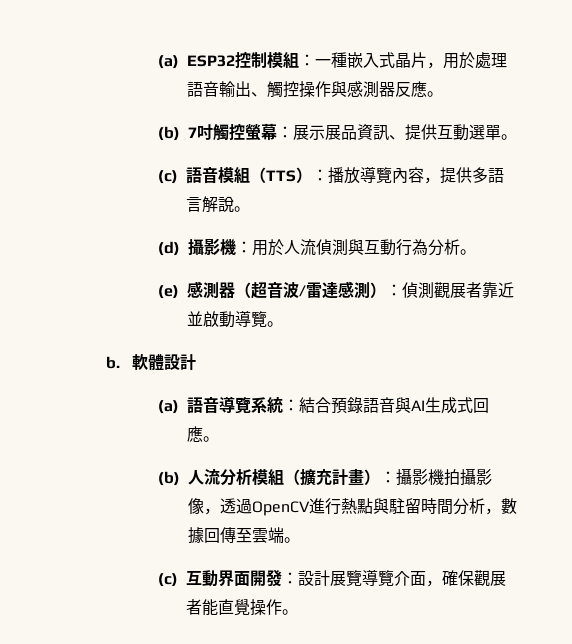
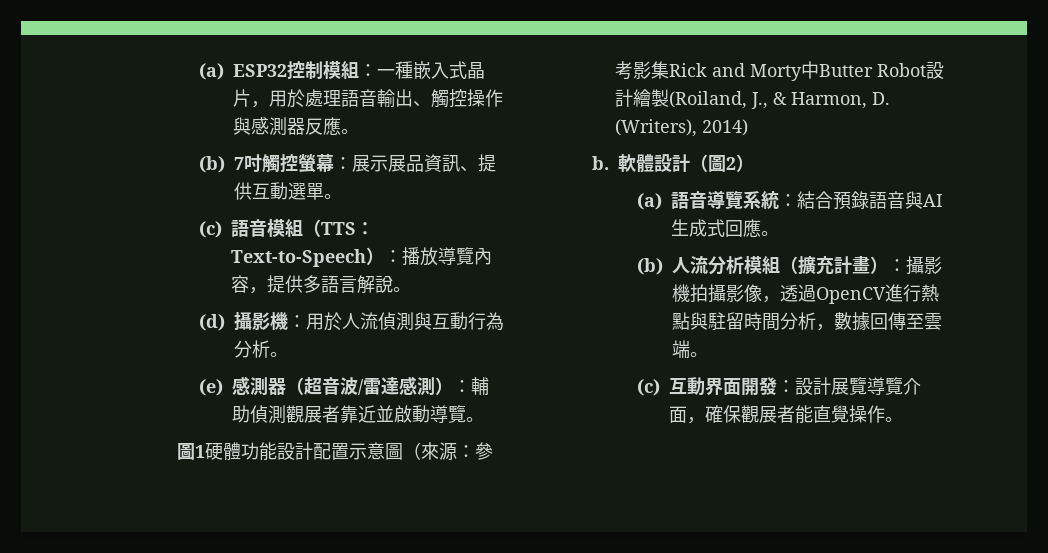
- (c)語音模組（TTS）：播放導覽內容，提供多語言解說。
+ (c)語音模組（TTS：Text-to-Speech）：播放導覽內容，提供多語言解說。
- (e)感測器（超音波/雷達感測）：偵測觀展者靠近並啟動導覽。
+ (e)感測器（超音波/雷達感測）：輔助偵測觀展者靠近並啟動導覽。
+ 圖1硬體功能設計配置示意圖（來源：參考影集Rick and Morty中Butter Robot設計繪製(Roiland, J., & Harmon, D. (Writers), 2014)
- 軟體設計
+ 軟體設計（圖2）

